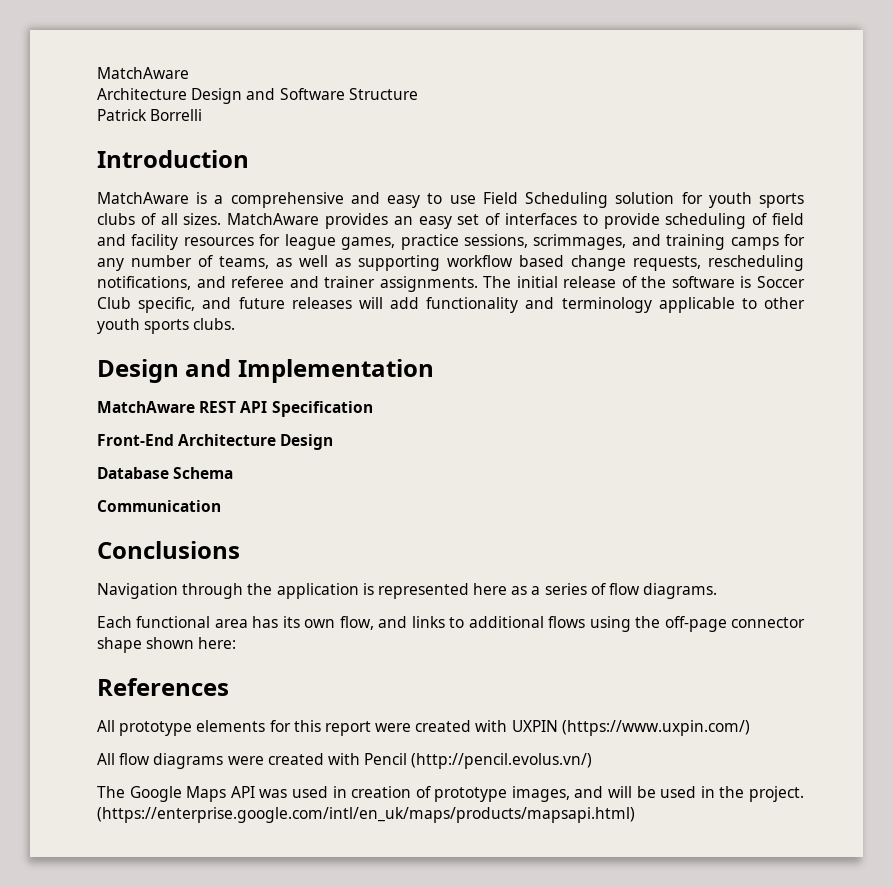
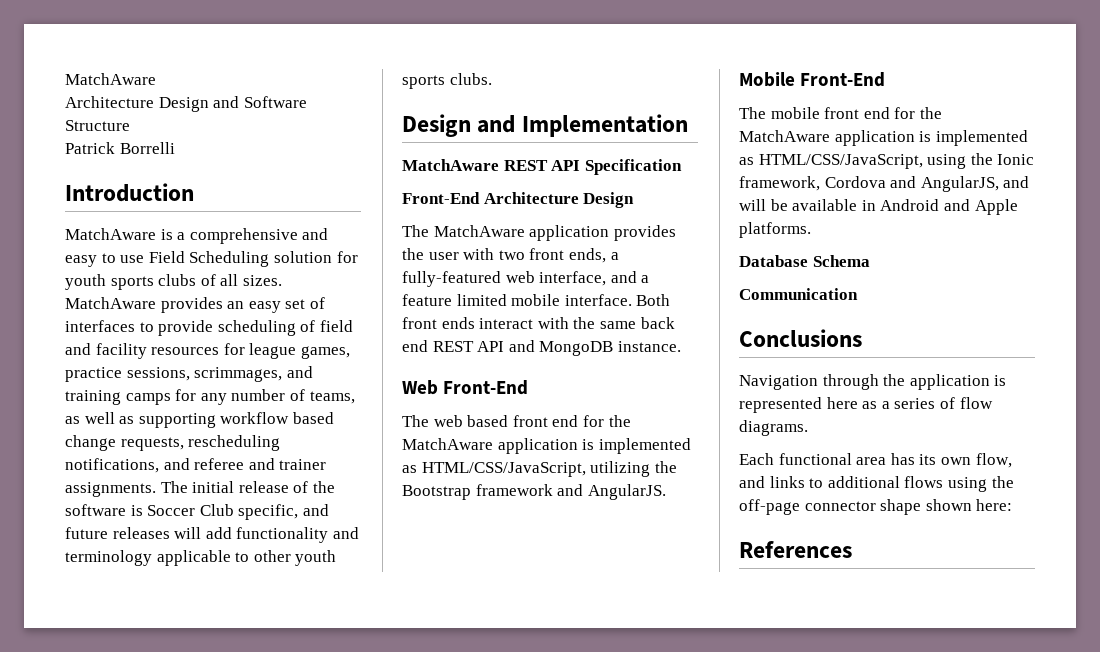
+ The MatchAware application provides the user with two front ends, a fully-featured web interface, and a feature limited mobile interface. Both front ends interact with the same back end REST API and MongoDB instance.
+ Web Front-End
+ The web based front end for the MatchAware application is implemented as HTML/CSS/JavaScript, utilizing the Bootstrap framework and AngularJS.
+ Mobile Front-End
+ The mobile front end for the MatchAware application is implemented as HTML/CSS/JavaScript, using the Ionic framework, Cordova and AngularJS, and will be available in Android and Apple platforms.
- All prototype elements for this report were created with UXPIN (https://www.uxpin.com/)
- All flow diagrams were created with Pencil (http://pencil.evolus.vn/)
- The Google Maps API was used in creation of prototype images, and will be used in the project. (https://enterprise.google.com/intl/en_uk/maps/products/mapsapi.html)

